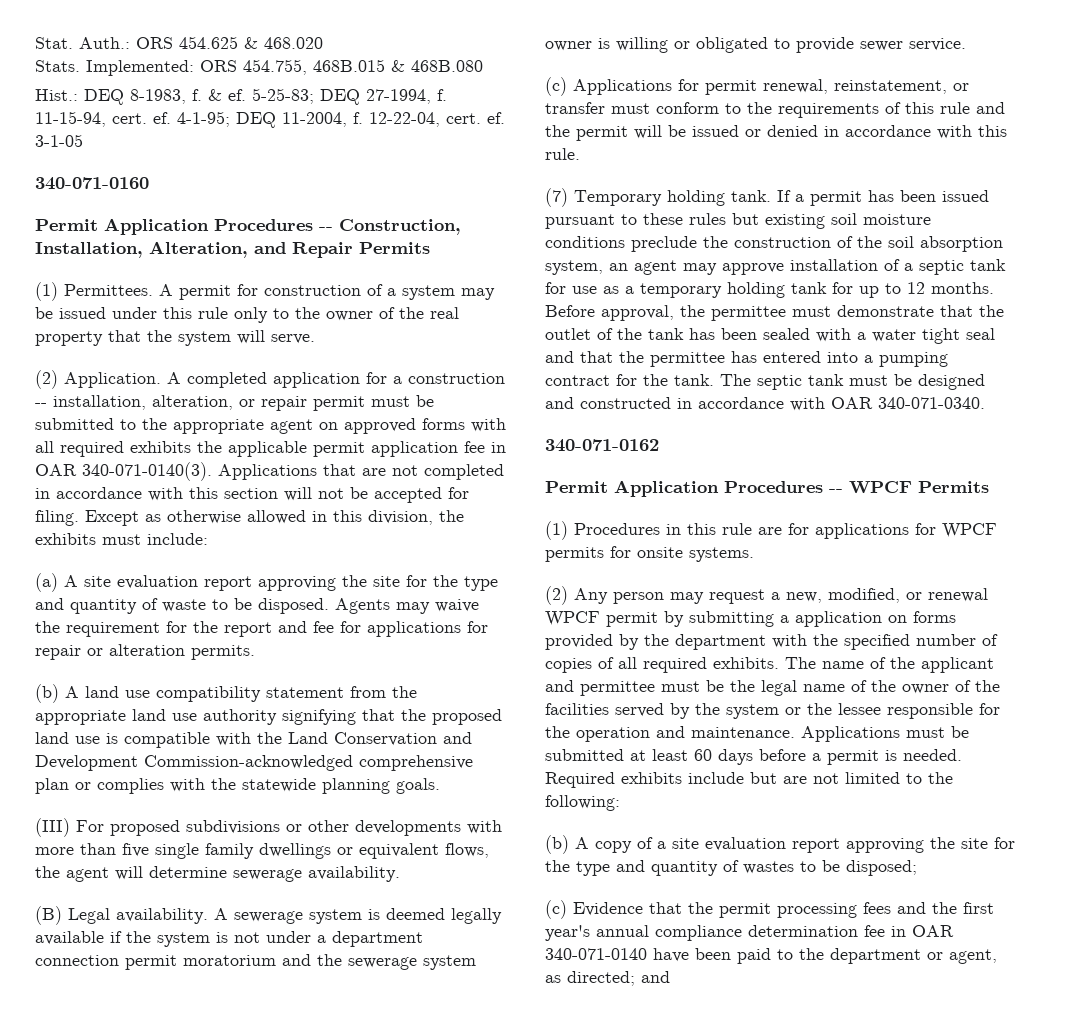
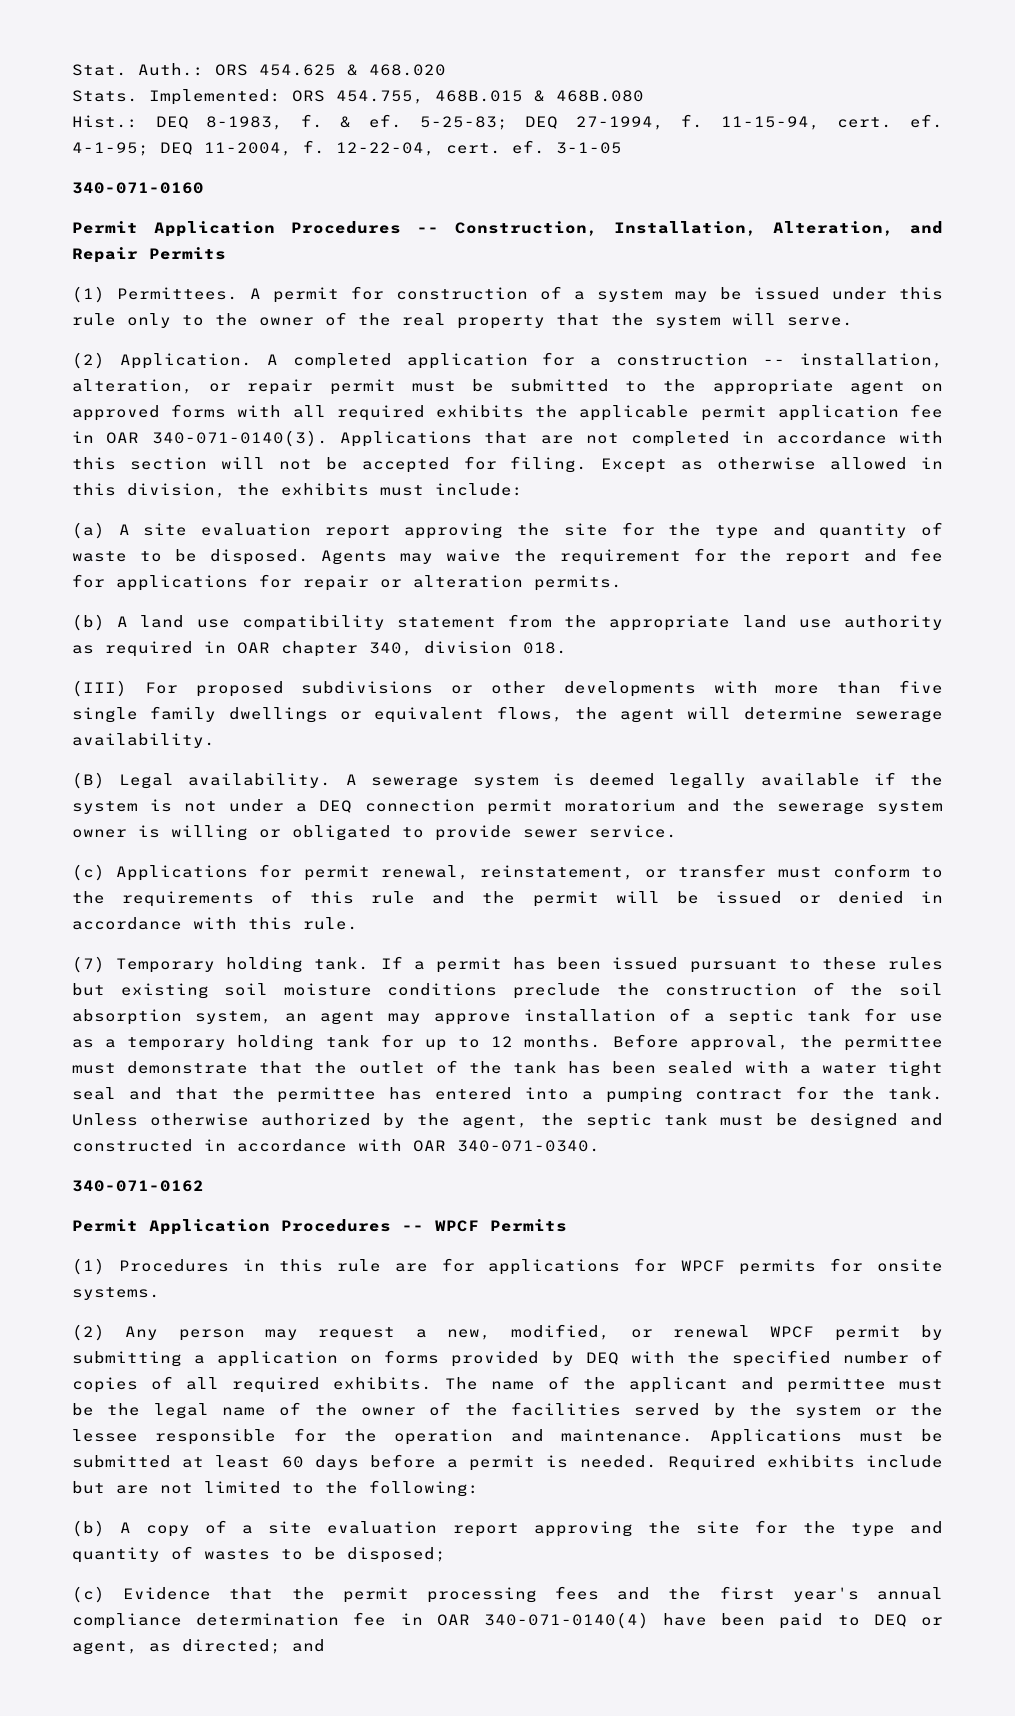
- (b) A land use compatibility statement from the appropriate land use authority signifying that the proposed land use is compatible with the Land Conservation and Development Commission-acknowledged comprehensive plan or complies with the statewide planning goals.
+ (b) A land use compatibility statement from the appropriate land use authority as required in OAR chapter 340, division 018.
- A sewerage system is deemed legally available if the system is not under a department connection permit moratorium and the sewerage system owner is willing or obligated to provide sewer service.
+ A sewerage system is deemed legally available if the system is not under a DEQ connection permit moratorium and the sewerage system owner is willing or obligated to provide sewer service.
- The septic tank must be designed and constructed in accordance with OAR 340-071-0340.
+ Unless otherwise authorized by the agent, the septic tank must be designed and constructed in accordance with OAR 340-071-0340.
- (2) Any person may request a new, modified, or renewal WPCF permit by submitting a application on forms provided by the department with the specified number of copies of all required exhibits.
+ (2) Any person may request a new, modified, or renewal WPCF permit by submitting a application on forms provided by DEQ with the specified number of copies of all required exhibits.
- (c) Evidence that the permit processing fees and the first year's annual compliance determination fee in OAR 340-071-0140 have been paid to the department or agent, as directed; and
+ (c) Evidence that the permit processing fees and the first year's annual compliance determination fee in OAR 340-071-0140(4) have been paid to DEQ or agent, as directed; and

